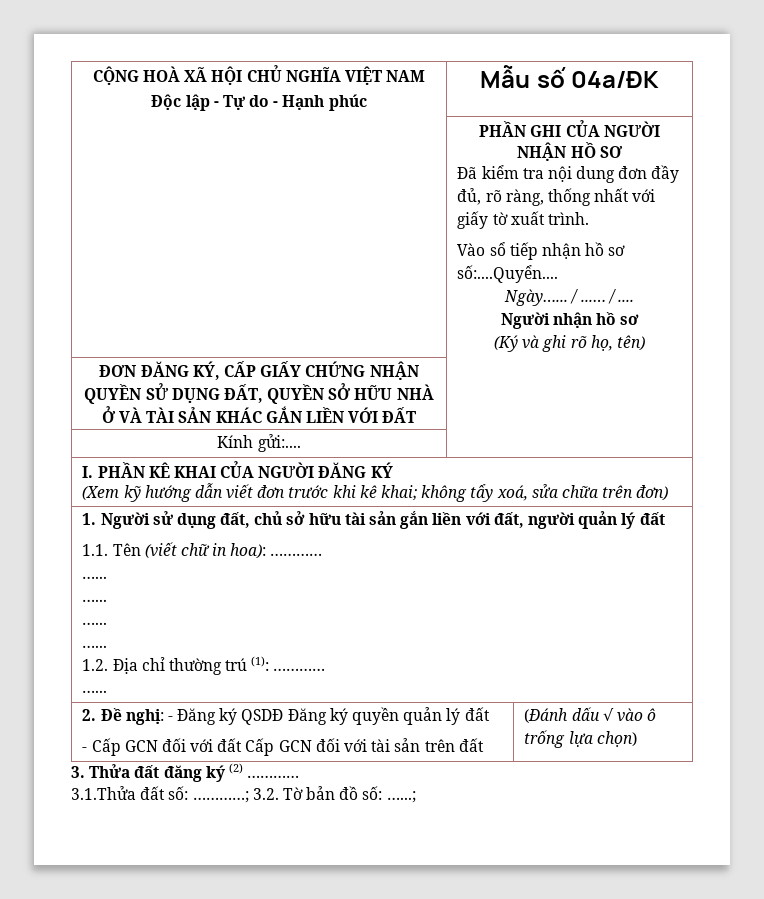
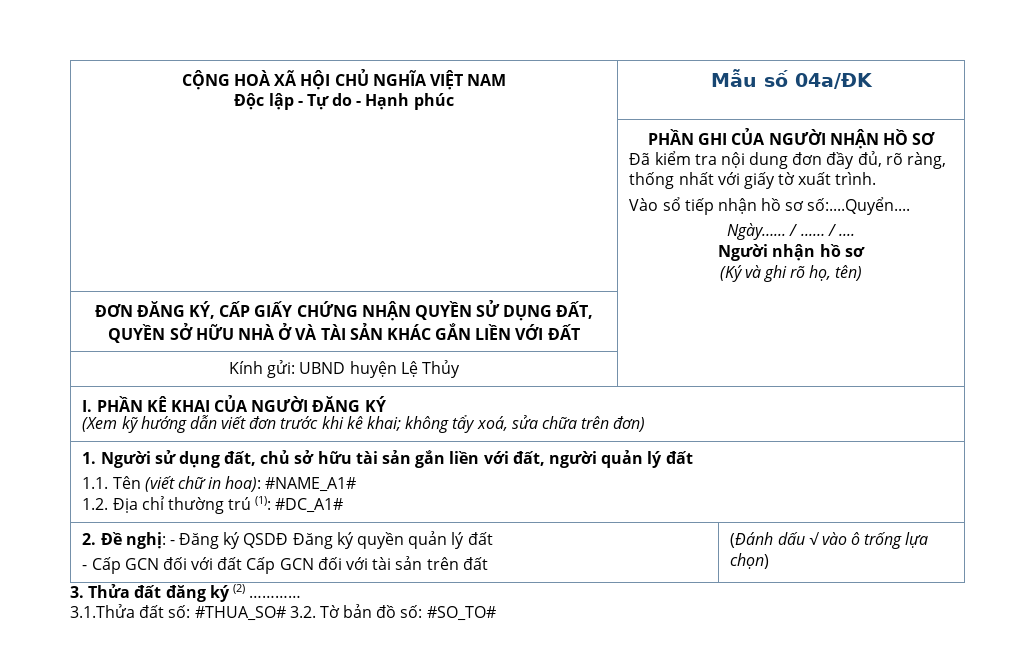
- Kính gửi:.... |
+ Kính gửi: UBND huyện Lệ Thủy |
  1. Người sử dụng đất, chủ sở hữu tài sản gắn liền với đất, người quản lý đất
- 1.1. Tên (viết chữ in hoa): …………
- …...
- …...
- …...
- …...
- 1.2. Địa chỉ thường trú (1): …………
- …...
+ 1.1. Tên (viết chữ in hoa): #NAME_A1#
+ 1.2. Địa chỉ thường trú (1): #DC_A1#
- 3.1.Thửa đất số: …………; 3.2. Tờ bản đồ số: …...;
+ 3.1.Thửa đất số: #THUA_SO# 3.2. Tờ bản đồ số: #SO_TO#

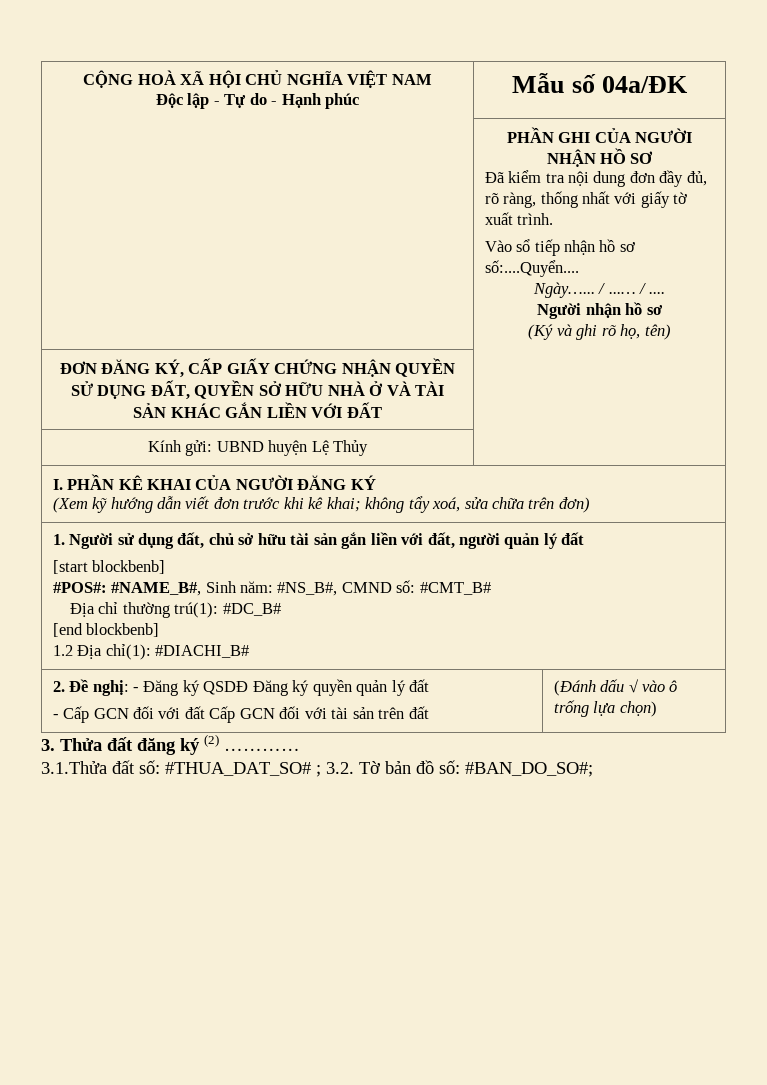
  1. Người sử dụng đất, chủ sở hữu tài sản gắn liền với đất, người quản lý đất
- 1.1. Tên (viết chữ in hoa): #NAME_A1#
- 1.2. Địa chỉ thường trú (1): #DC_A1#
+ [start blockbenb]
+ #POS#: #NAME_B#, Sinh năm: #NS_B#, CMND số: #CMT_B#
+ Địa chỉ thường trú(1): #DC_B#
+ [end blockbenb]
+ 1.2 Địa chỉ(1): #DIACHI_B#
- 3.1.Thửa đất số: #THUA_SO# 3.2. Tờ bản đồ số: #SO_TO#
+ 3.1.Thửa đất số: #THUA_DAT_SO# ; 3.2. Tờ bản đồ số: #BAN_DO_SO#;

